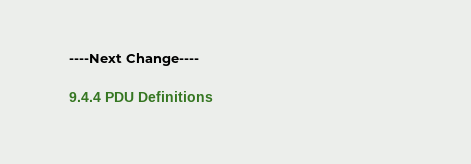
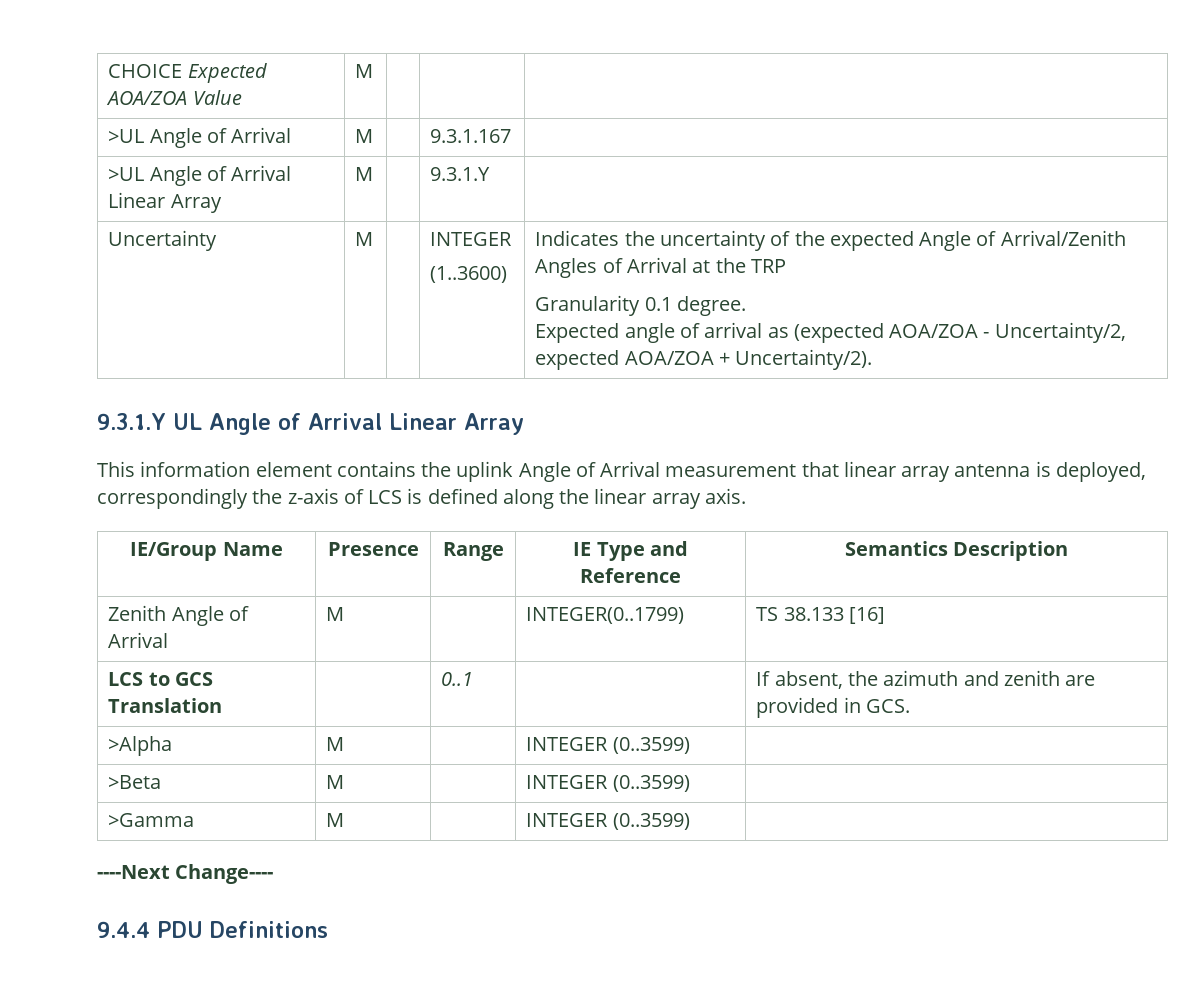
+ CHOICE Expected AOA/ZOA Value | M | | |
+ >UL Angle of Arrival | M | | 9.3.1.167 |
+ >UL Angle of Arrival Linear Array | M | | 9.3.1.Y |
+ Uncertainty | M | | INTEGER
+ (1..3600) | Indicates the uncertainty of the expected Angle of Arrival/Zenith Angles of Arrival at the TRP
+ Granularity 0.1 degree.
+ Expected angle of arrival as (expected AOA/ZOA - Uncertainty/2, expected AOA/ZOA + Uncertainty/2).
+ 9.3.1.Y UL Angle of Arrival Linear Array
+ This information element contains the uplink Angle of Arrival measurement that linear array antenna is deployed, correspondingly the z-axis of LCS is defined along the linear array axis.
+ IE/Group Name | Presence | Range | IE Type and Reference | Semantics Description
+ Zenith Angle of Arrival | M | | INTEGER(0..1799) | TS 38.133 [16]
+ LCS to GCS Translation | | 0..1 | | If absent, the azimuth and zenith are provided in GCS.
+ >Alpha | M | | INTEGER (0..3599) |
+ >Beta | M | | INTEGER (0..3599) |
+ >Gamma | M | | INTEGER (0..3599) |

